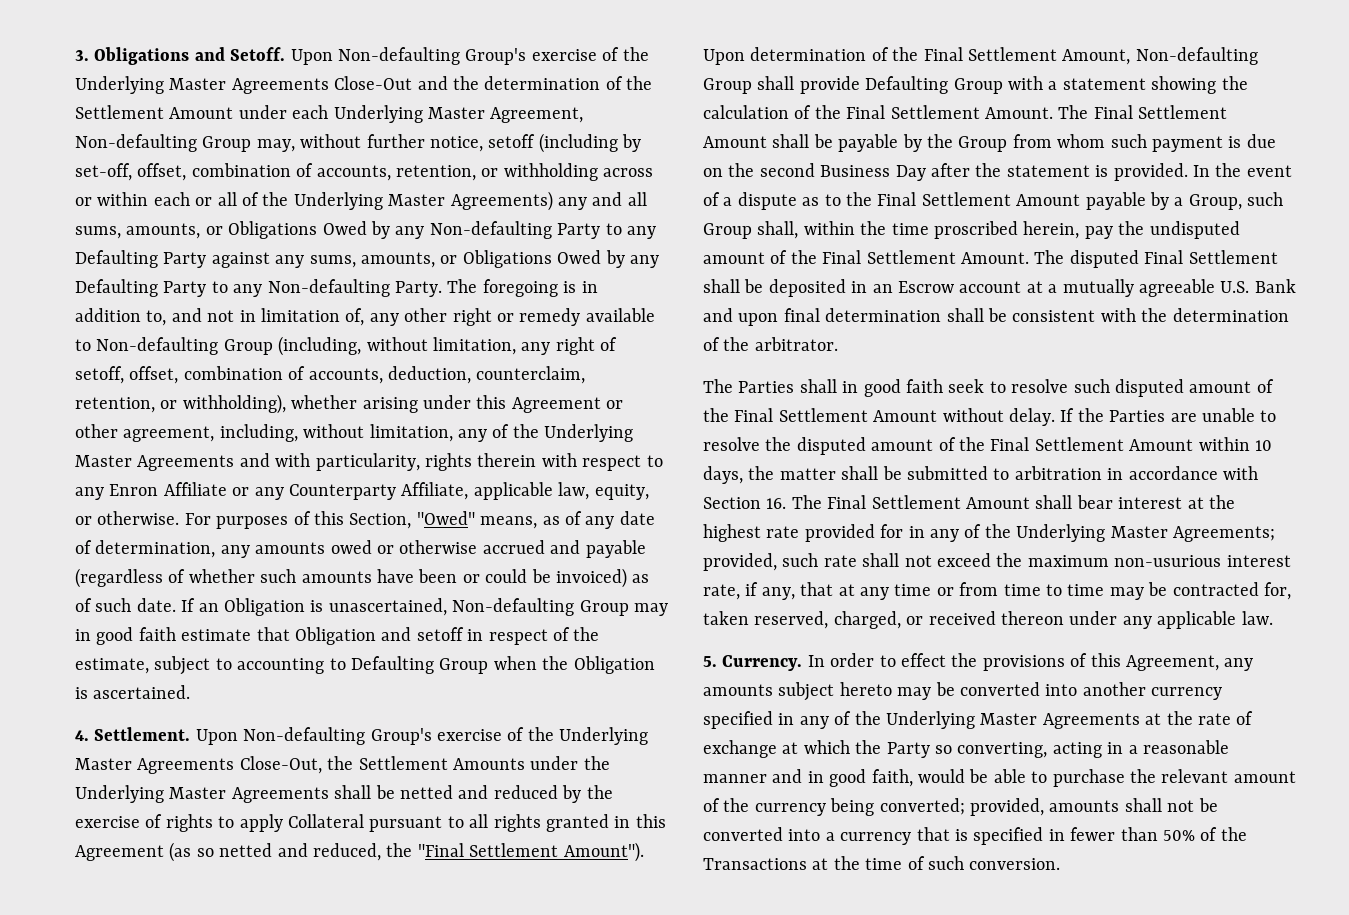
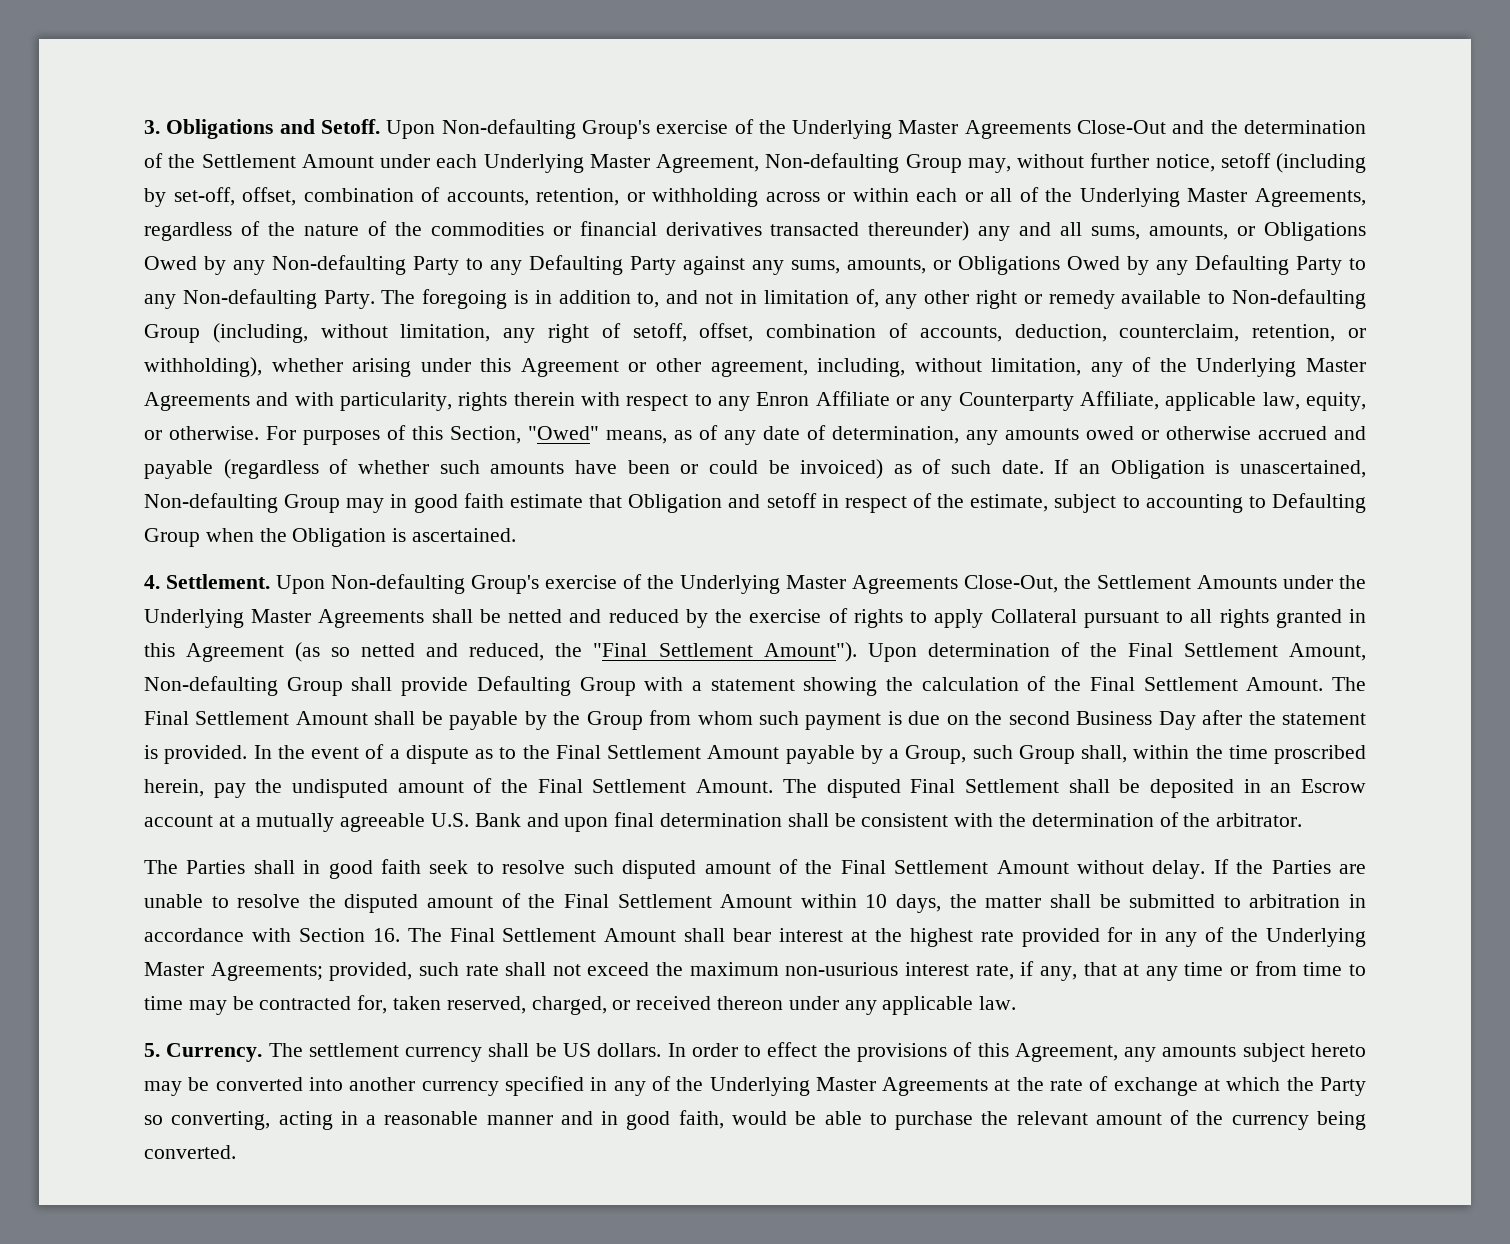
- Upon Non-defaulting Group's exercise of the Underlying Master Agreements Close-Out and the determination of the Settlement Amount under each Underlying Master Agreement, Non-defaulting Group may, without further notice, setoff (including by set-off, offset, combination of accounts, retention, or withholding across or within each or all of the Underlying Master Agreements) any and all sums, amounts, or Obligations Owed by any Non-defaulting Party to any Defaulting Party against any sums, amounts, or Obligations Owed by any Defaulting Party to any Non-defaulting Party.
+ Upon Non-defaulting Group's exercise of the Underlying Master Agreements Close-Out and the determination of the Settlement Amount under each Underlying Master Agreement, Non-defaulting Group may, without further notice, setoff (including by set-off, offset, combination of accounts, retention, or withholding across or within each or all of the Underlying Master Agreements, regardless of the nature of the commodities or financial derivatives transacted thereunder) any and all sums, amounts, or Obligations Owed by any Non-defaulting Party to any Defaulting Party against any sums, amounts, or Obligations Owed by any Defaulting Party to any Non-defaulting Party.
+ The settlement currency shall be US dollars.
- In order to effect the provisions of this Agreement, any amounts subject hereto may be converted into another currency specified in any of the Underlying Master Agreements at the rate of exchange at which the Party so converting, acting in a reasonable manner and in good faith, would be able to purchase the relevant amount of the currency being converted; provided, amounts shall not be converted into a currency that is specified in fewer than 50% of the Transactions at the time of such conversion.
+ In order to effect the provisions of this Agreement, any amounts subject hereto may be converted into another currency specified in any of the Underlying Master Agreements at the rate of exchange at which the Party so converting, acting in a reasonable manner and in good faith, would be able to purchase the relevant amount of the currency being converted.

